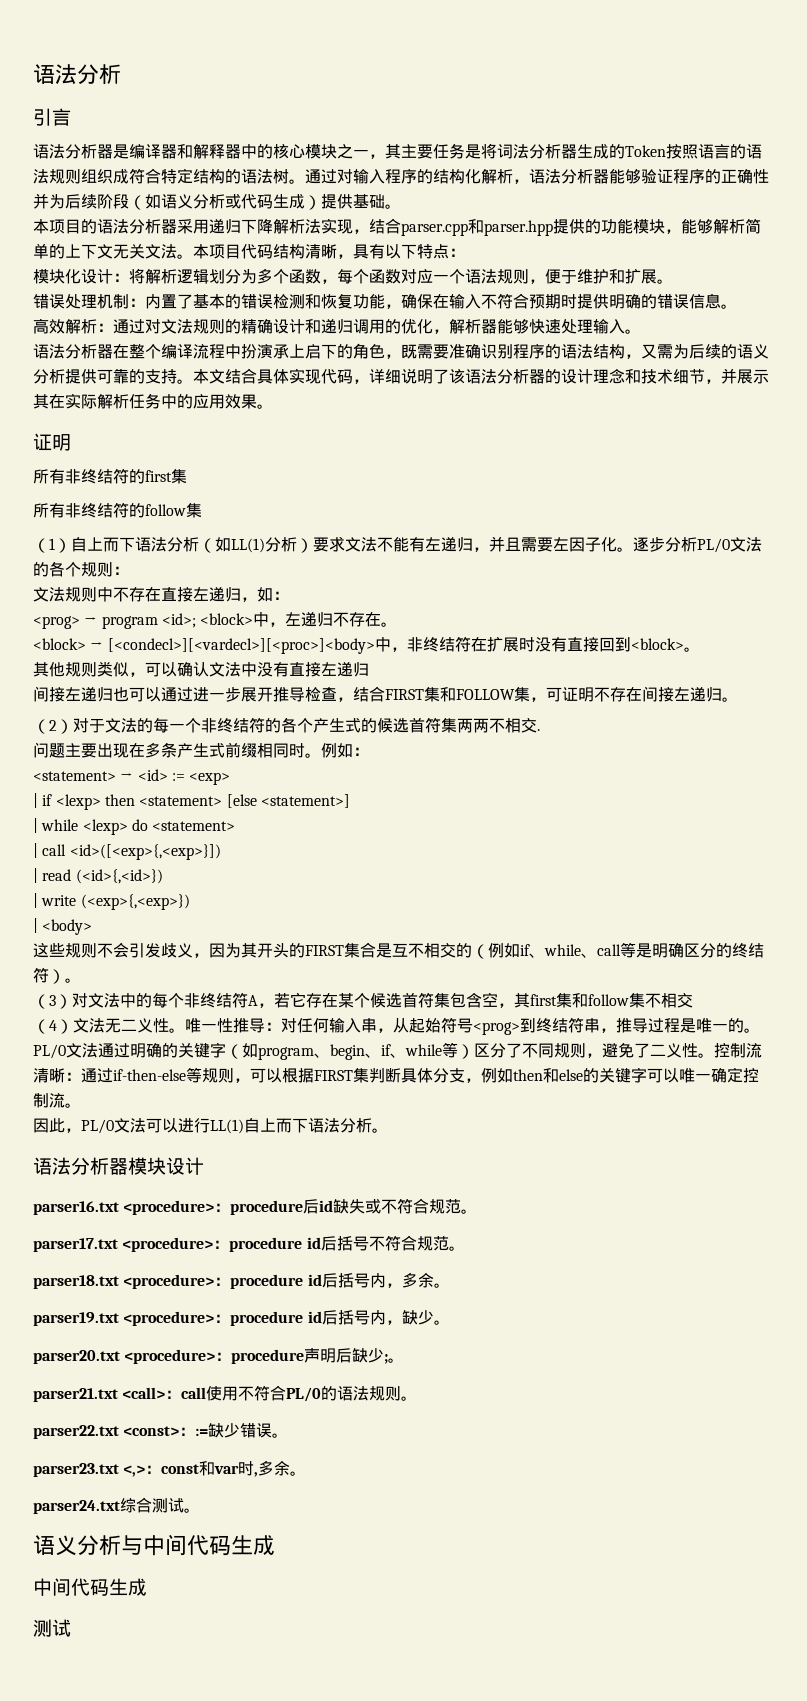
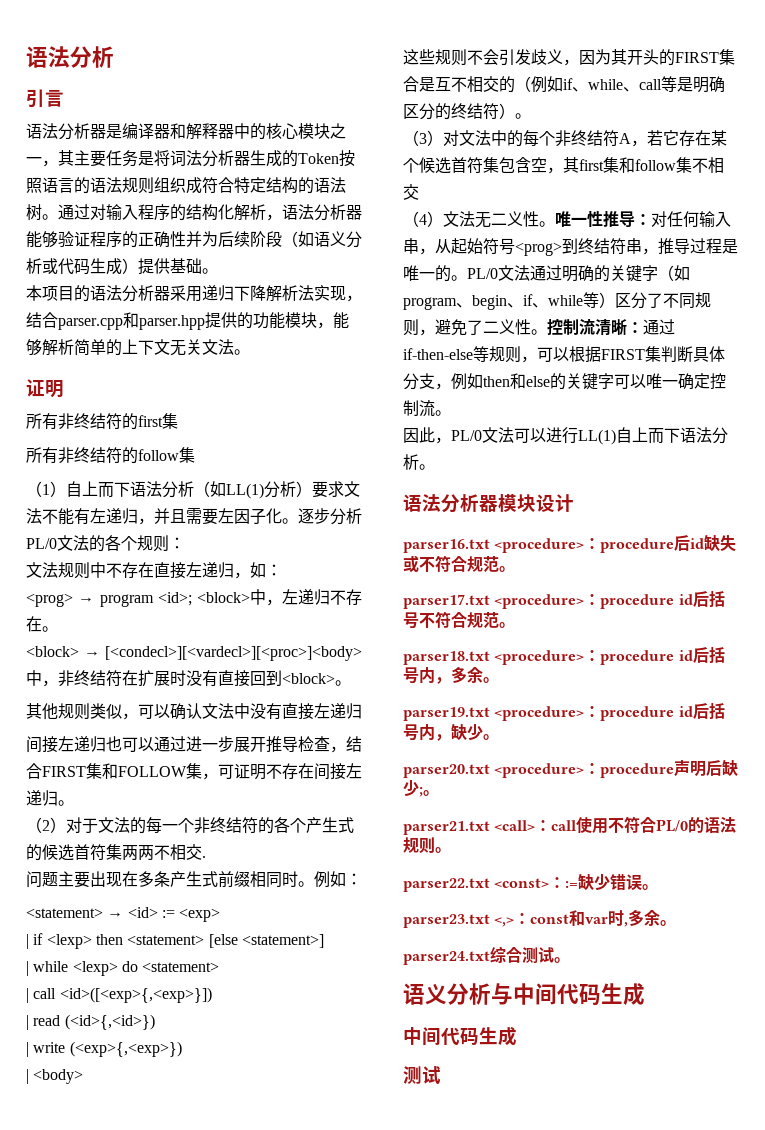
- 本项目代码结构清晰，具有以下特点：
- 模块化设计：将解析逻辑划分为多个函数，每个函数对应一个语法规则，便于维护和扩展。
- 错误处理机制：内置了基本的错误检测和恢复功能，确保在输入不符合预期时提供明确的错误信息。
- 高效解析：通过对文法规则的精确设计和递归调用的优化，解析器能够快速处理输入。
- 语法分析器在整个编译流程中扮演承上启下的角色，既需要准确识别程序的语法结构，又需为后续的语义分析提供可靠的支持。本文结合具体实现代码，详细说明了该语法分析器的设计理念和技术细节，并展示其在实际解析任务中的应用效果。

